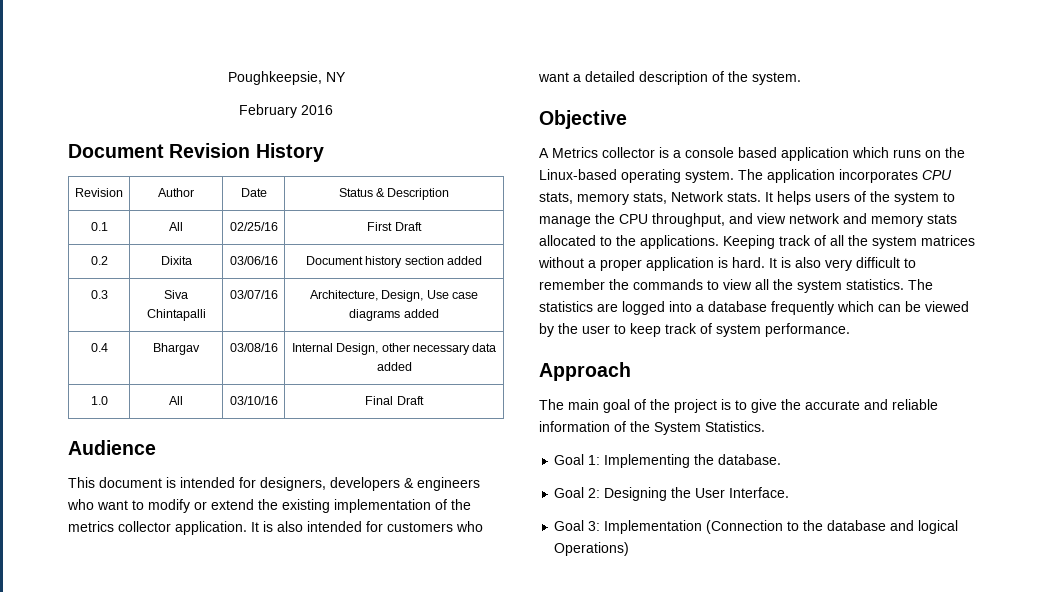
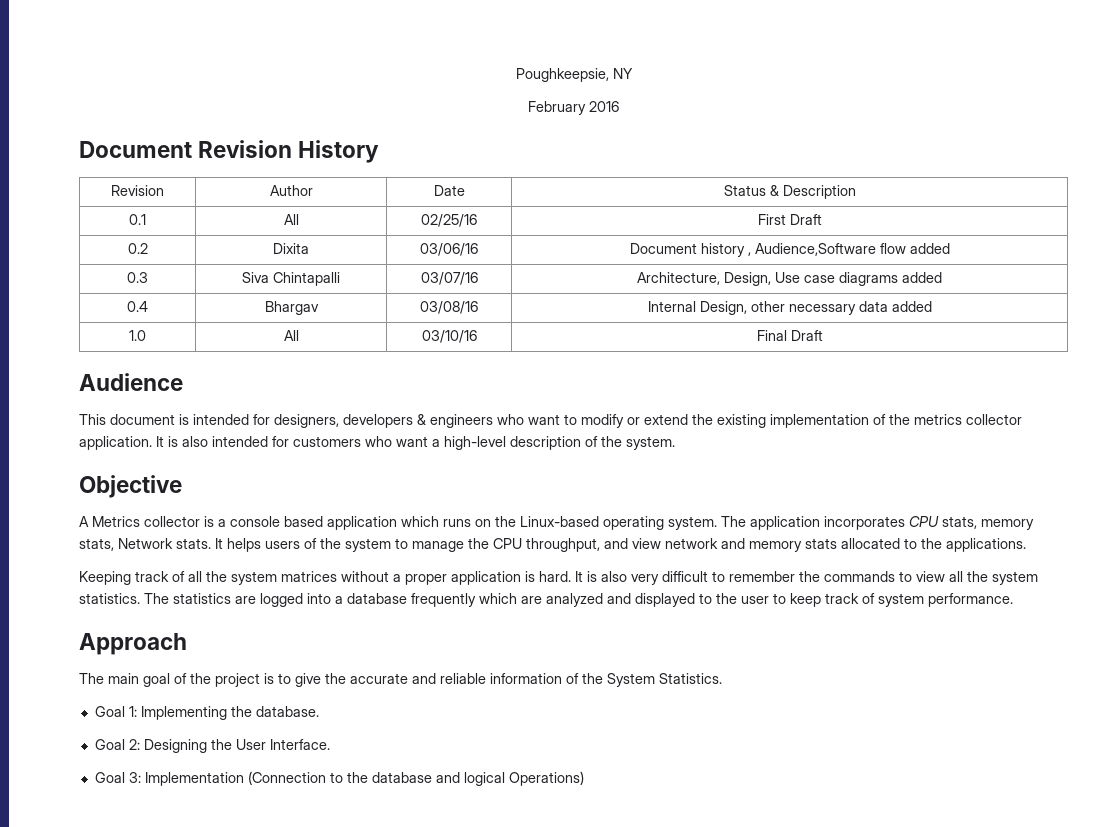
- 0.2 | Dixita | 03/06/16 | Document history section added
+ 0.2 | Dixita | 03/06/16 | Document history , Audience,Software flow added
- It is also intended for customers who want a detailed description of the system.
+ It is also intended for customers who want a high-level description of the system.
- It helps users of the system to manage the CPU throughput, and view network and memory stats allocated to the applications. Keeping track of all the system matrices without a proper application is hard.
+ It helps users of the system to manage the CPU throughput, and view network and memory stats allocated to the applications.
+ Keeping track of all the system matrices without a proper application is hard.
- The statistics are logged into a database frequently which can be viewed by the user to keep track of system performance.
+ The statistics are logged into a database frequently which are analyzed and displayed to the user to keep track of system performance.

